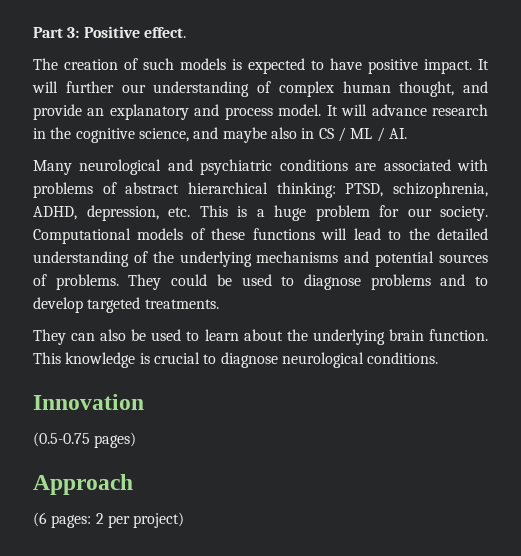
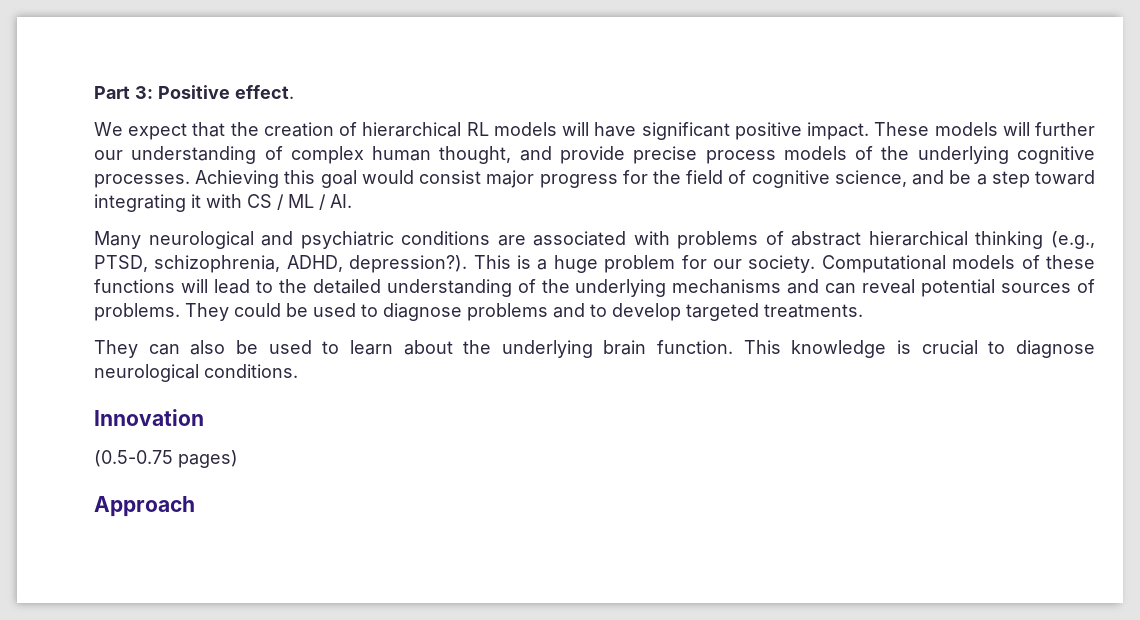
- The creation of such models is expected to have positive impact. It will further our understanding of complex human thought, and provide an explanatory and process model. It will advance research in the cognitive science, and maybe also in CS / ML / AI.
+ We expect that the creation of hierarchical RL models will have significant positive impact. These models will further our understanding of complex human thought, and provide precise process models of the underlying cognitive processes. Achieving this goal would consist major progress for the field of cognitive science, and be a step toward integrating it with CS / ML / AI.
- Many neurological and psychiatric conditions are associated with problems of abstract hierarchical thinking: PTSD, schizophrenia, ADHD, depression, etc. This is a huge problem for our society.
+ Many neurological and psychiatric conditions are associated with problems of abstract hierarchical thinking (e.g., PTSD, schizophrenia, ADHD, depression?). This is a huge problem for our society.
- Computational models of these functions will lead to the detailed understanding of the underlying mechanisms and potential sources of problems.
+ Computational models of these functions will lead to the detailed understanding of the underlying mechanisms and can reveal potential sources of problems.
- (6 pages: 2 per project)

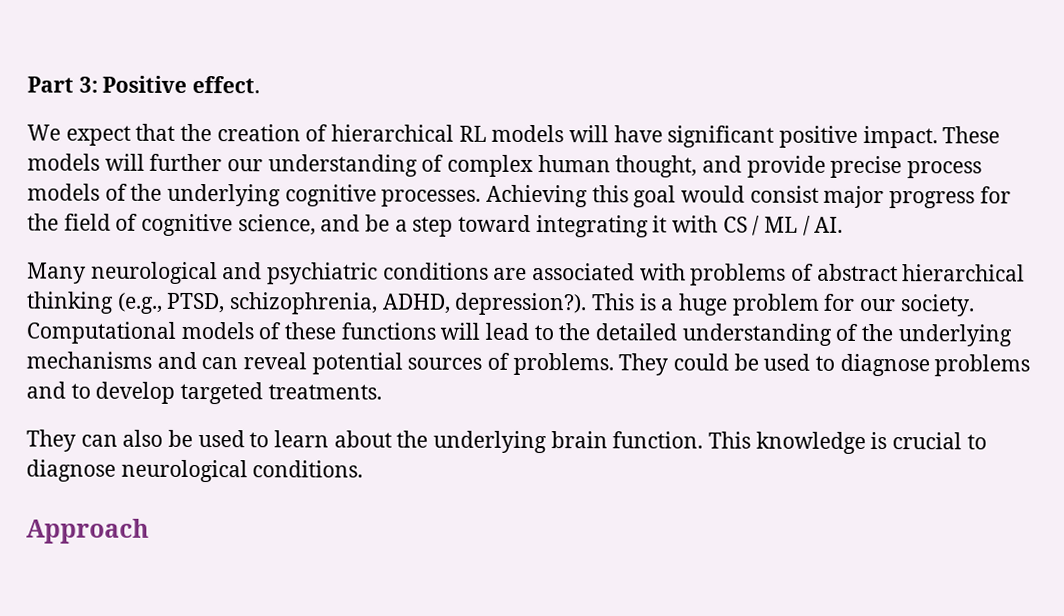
- Innovation
- (0.5-0.75 pages)

